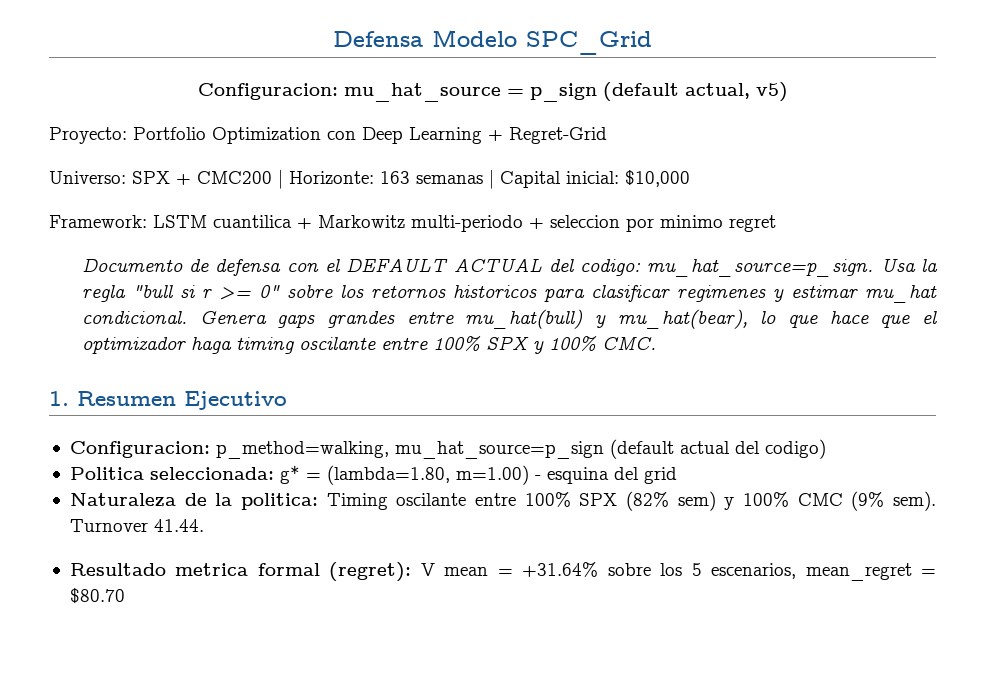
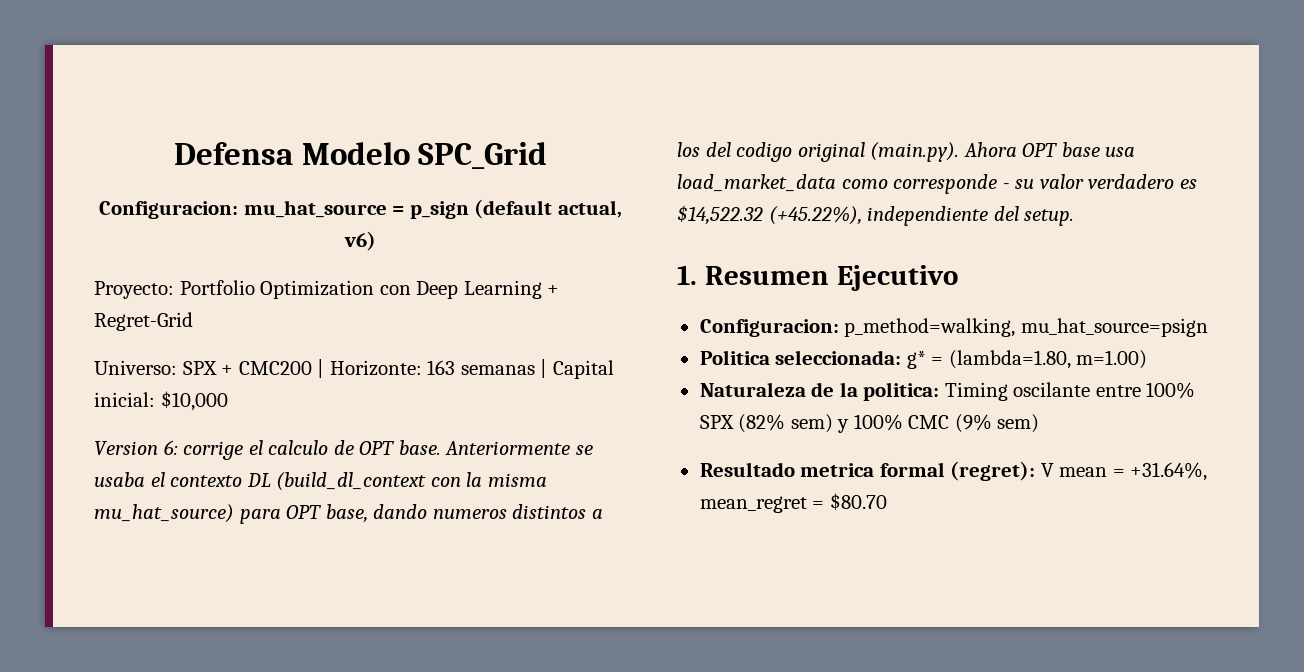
- Configuracion: mu_hat_source = p_sign (default actual, v5)
+ Configuracion: mu_hat_source = p_sign (default actual, v6)
- Framework: LSTM cuantilica + Markowitz multi-periodo + seleccion por minimo regret
- Documento de defensa con el DEFAULT ACTUAL del codigo: mu_hat_source=p_sign. Usa la regla "bull si r >= 0" sobre los retornos historicos para clasificar regimenes y estimar mu_hat condicional. Genera gaps grandes entre mu_hat(bull) y mu_hat(bear), lo que hace que el optimizador haga timing oscilante entre 100% SPX y 100% CMC.
+ Version 6: corrige el calculo de OPT base. Anteriormente se usaba el contexto DL (build_dl_context con la misma mu_hat_source) para OPT base, dando numeros distintos a los del codigo original (main.py). Ahora OPT base usa load_market_data como corresponde - su valor verdadero es $14,522.32 (+45.22%), independiente del setup.
- Configuracion: p_method=walking, mu_hat_source=p_sign (default actual del codigo)
+ Configuracion: p_method=walking, mu_hat_source=psign
- Politica seleccionada: g* = (lambda=1.80, m=1.00) - esquina del grid
+ Politica seleccionada: g* = (lambda=1.80, m=1.00)
- Naturaleza de la politica: Timing oscilante entre 100% SPX (82% sem) y 100% CMC (9% sem). Turnover 41.44.
+ Naturaleza de la politica: Timing oscilante entre 100% SPX (82% sem) y 100% CMC (9% sem)
- Resultado metrica formal (regret): V mean = +31.64% sobre los 5 escenarios, mean_regret = $80.70
+ Resultado metrica formal (regret): V mean = +31.64%, mean_regret = $80.70

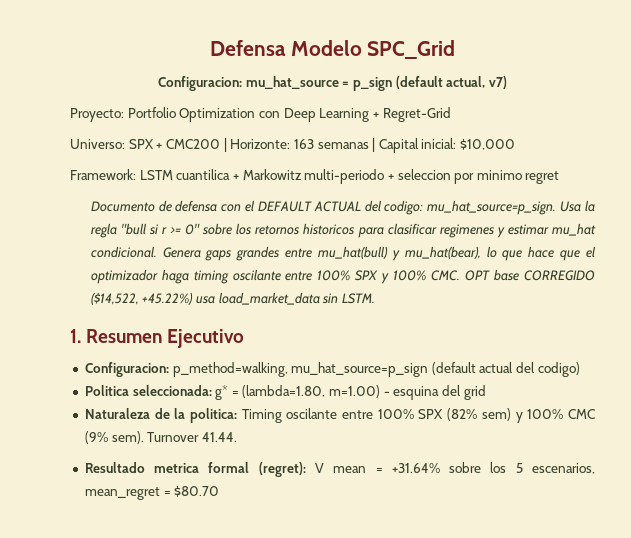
- Configuracion: mu_hat_source = p_sign (default actual, v6)
+ Configuracion: mu_hat_source = p_sign (default actual, v7)
- Version 6: corrige el calculo de OPT base. Anteriormente se usaba el contexto DL (build_dl_context con la misma mu_hat_source) para OPT base, dando numeros distintos a los del codigo original (main.py). Ahora OPT base usa load_market_data como corresponde - su valor verdadero es $14,522.32 (+45.22%), independiente del setup.
+ Framework: LSTM cuantilica + Markowitz multi-periodo + seleccion por minimo regret
+ Documento de defensa con el DEFAULT ACTUAL del codigo: mu_hat_source=p_sign. Usa la regla "bull si r >= 0" sobre los retornos historicos para clasificar regimenes y estimar mu_hat condicional. Genera gaps grandes entre mu_hat(bull) y mu_hat(bear), lo que hace que el optimizador haga timing oscilante entre 100% SPX y 100% CMC. OPT base CORREGIDO ($14,522, +45.22%) usa load_market_data sin LSTM.
- Configuracion: p_method=walking, mu_hat_source=psign
+ Configuracion: p_method=walking, mu_hat_source=p_sign (default actual del codigo)
- Politica seleccionada: g* = (lambda=1.80, m=1.00)
+ Politica seleccionada: g* = (lambda=1.80, m=1.00) - esquina del grid
- Naturaleza de la politica: Timing oscilante entre 100% SPX (82% sem) y 100% CMC (9% sem)
+ Naturaleza de la politica: Timing oscilante entre 100% SPX (82% sem) y 100% CMC (9% sem). Turnover 41.44.
- Resultado metrica formal (regret): V mean = +31.64%, mean_regret = $80.70
+ Resultado metrica formal (regret): V mean = +31.64% sobre los 5 escenarios, mean_regret = $80.70

